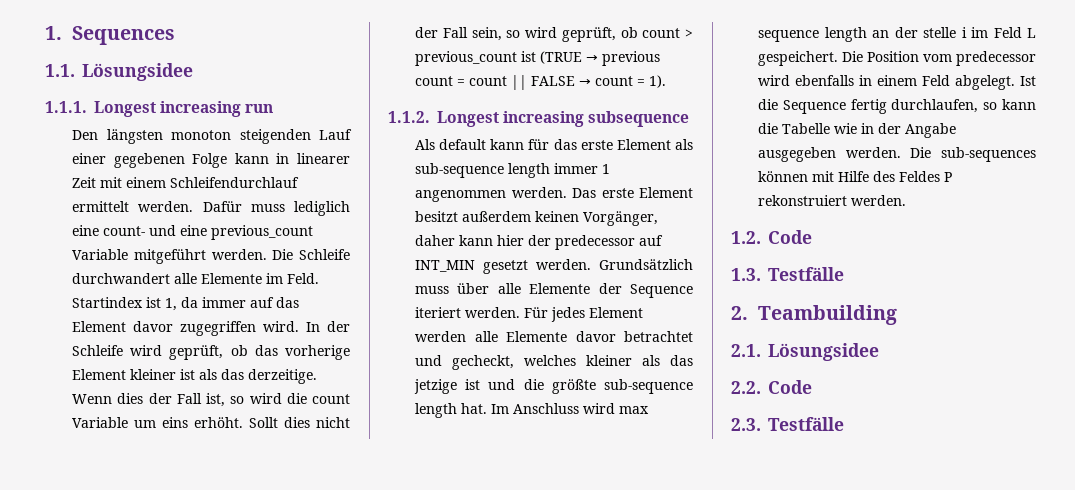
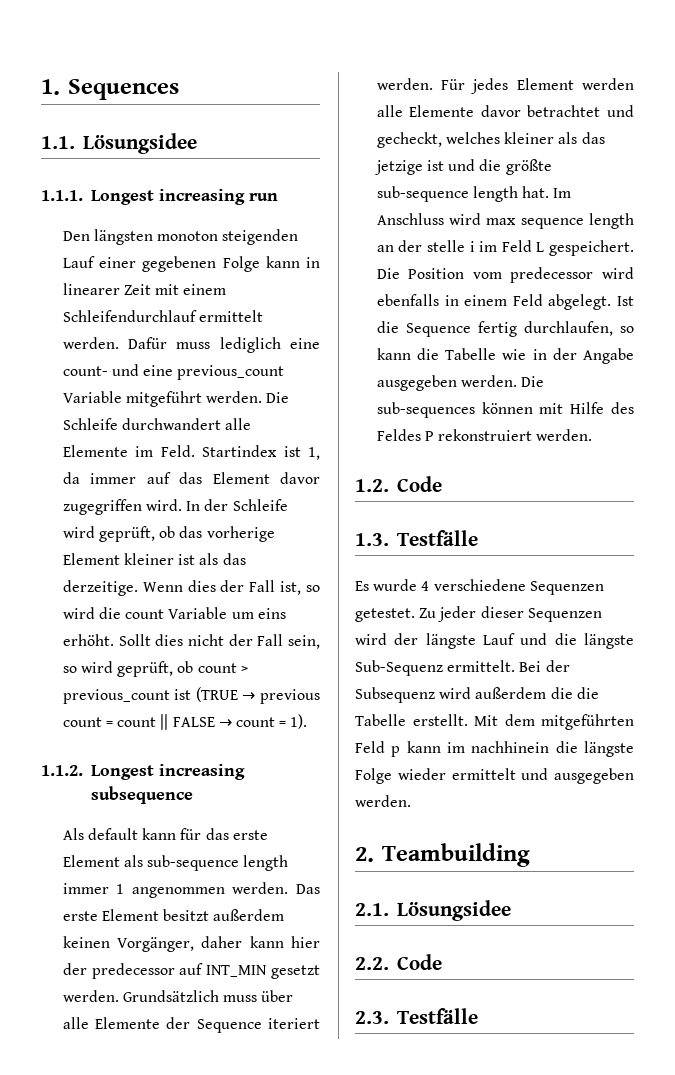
+ Es wurde 4 verschiedene Sequenzen getestet. Zu jeder dieser Sequenzen wird der längste Lauf und die längste Sub-Sequenz ermittelt. Bei der Subsequenz wird außerdem die die Tabelle erstellt. Mit dem mitgeführten Feld p kann im nachhinein die längste Folge wieder ermittelt und ausgegeben werden.

